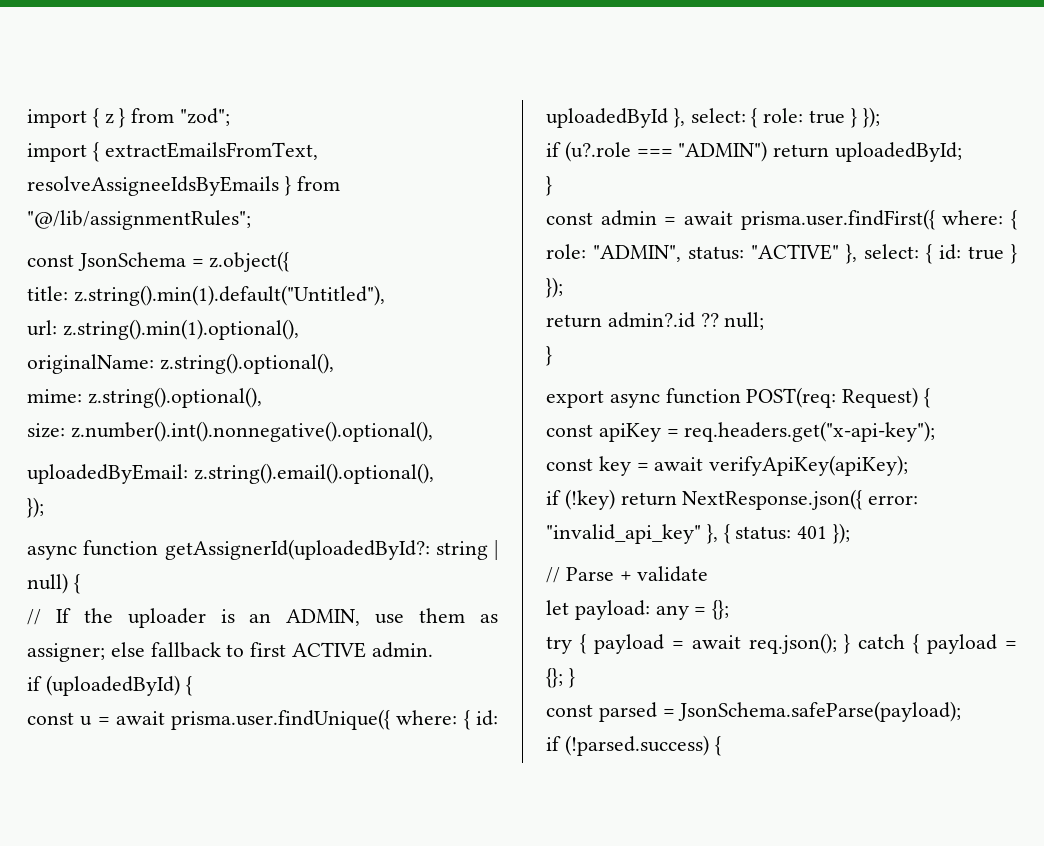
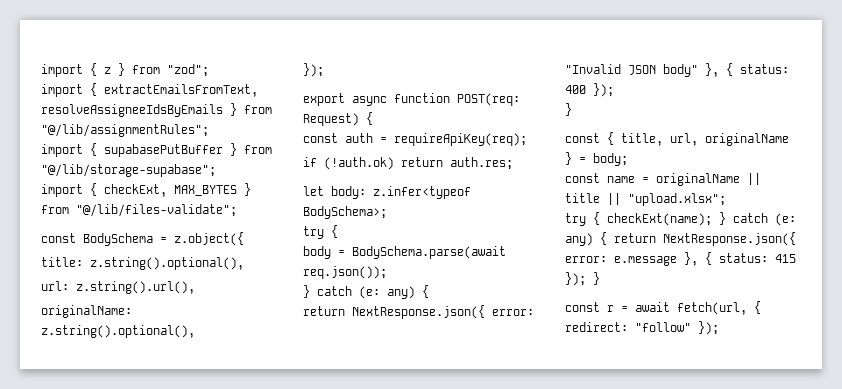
- const JsonSchema = z.object({
+ import { supabasePutBuffer } from "@/lib/storage-supabase";
+ import { checkExt, MAX_BYTES } from "@/lib/files-validate";
+ const BodySchema = z.object({
- title: z.string().min(1).default("Untitled"),
+ title: z.string().optional(),
- url: z.string().min(1).optional(),
+ url: z.string().url(),
  originalName: z.string().optional(),
- mime: z.string().optional(),
- size: z.number().int().nonnegative().optional(),
- uploadedByEmail: z.string().email().optional(),
  });
- async function getAssignerId(uploadedById?: string | null) {
- // If the uploader is an ADMIN, use them as assigner; else fallback to first ACTIVE admin.
- if (uploadedById) {
- const u = await prisma.user.findUnique({ where: { id: uploadedById }, select: { role: true } });
- if (u?.role === "ADMIN") return uploadedById;
- }
- const admin = await prisma.user.findFirst({ where: { role: "ADMIN", status: "ACTIVE" }, select: { id: true } });
- return admin?.id ?? null;
- }
- const apiKey = req.headers.get("x-api-key");
- const key = await verifyApiKey(apiKey);
- if (!key) return NextResponse.json({ error: "invalid_api_key" }, { status: 401 });
- // Parse + validate
- let payload: any = {};
- try { payload = await req.json(); } catch { payload = {}; }
- const parsed = JsonSchema.safeParse(payload);
- if (!parsed.success) {
+ const auth = requireApiKey(req);
+ if (!auth.ok) return auth.res;
+ let body: z.infer<typeof BodySchema>;
+ try {
+ body = BodySchema.parse(await req.json());
+ } catch (e: any) {
+ return NextResponse.json({ error: "Invalid JSON body" }, { status: 400 });
+ }
+ const { title, url, originalName } = body;
+ const name = originalName || title || "upload.xlsx";
+ try { checkExt(name); } catch (e: any) { return NextResponse.json({ error: e.message }, { status: 415 }); }
+ const r = await fetch(url, { redirect: "follow" });

